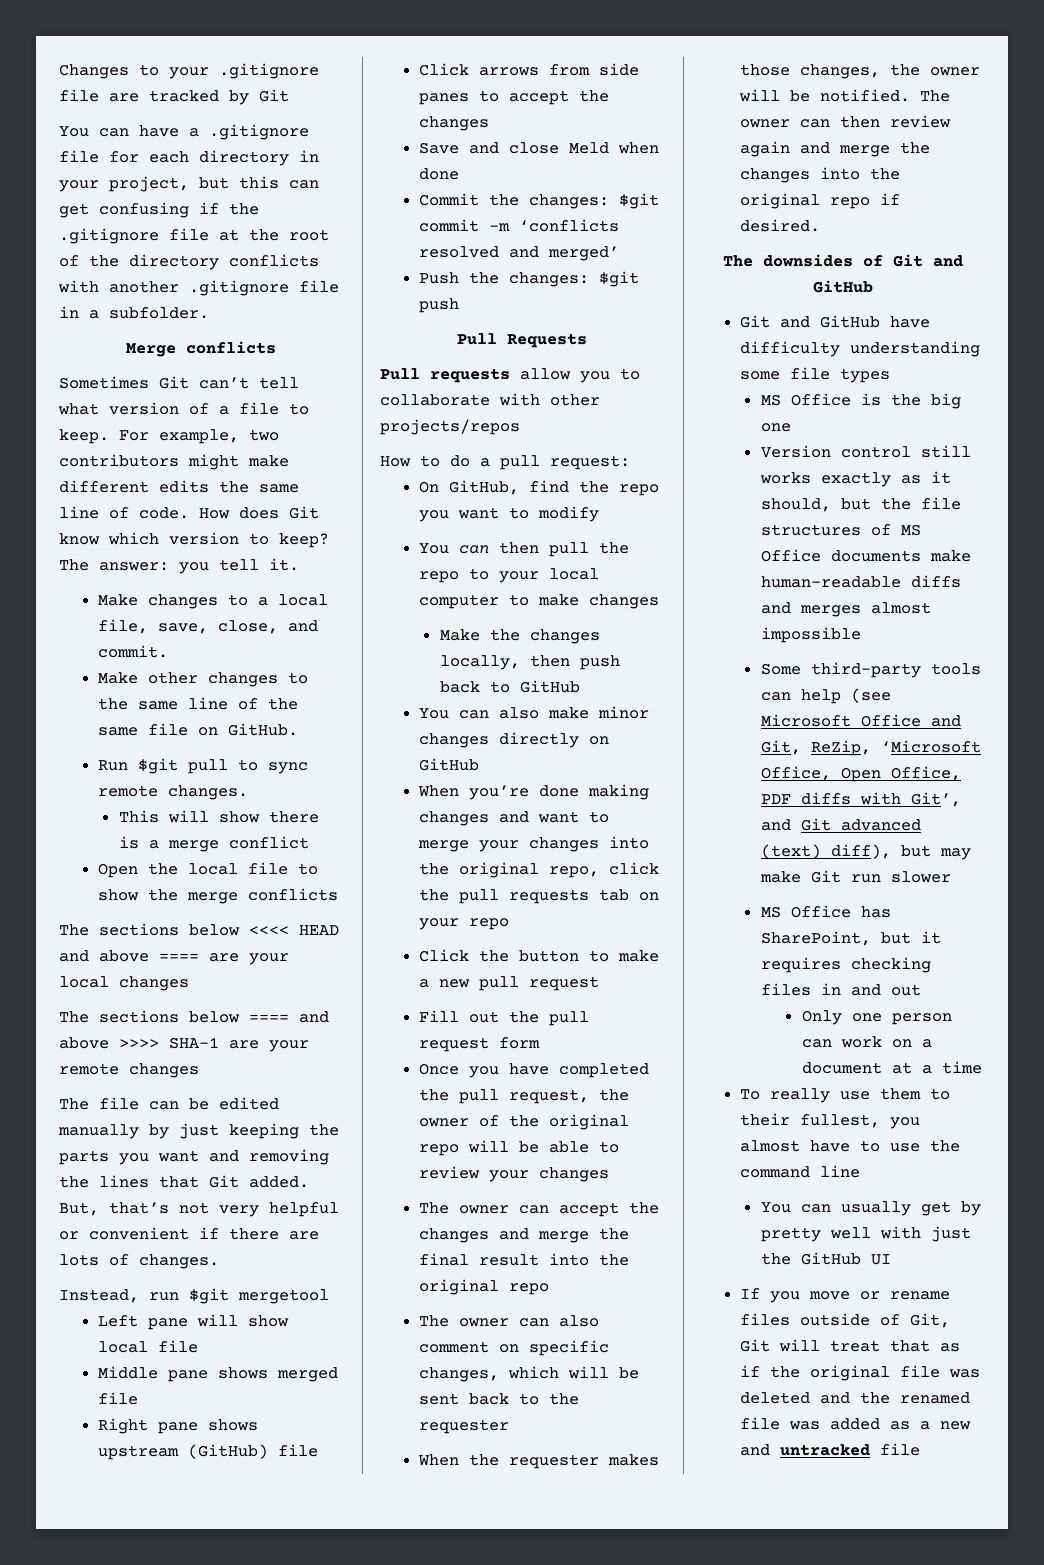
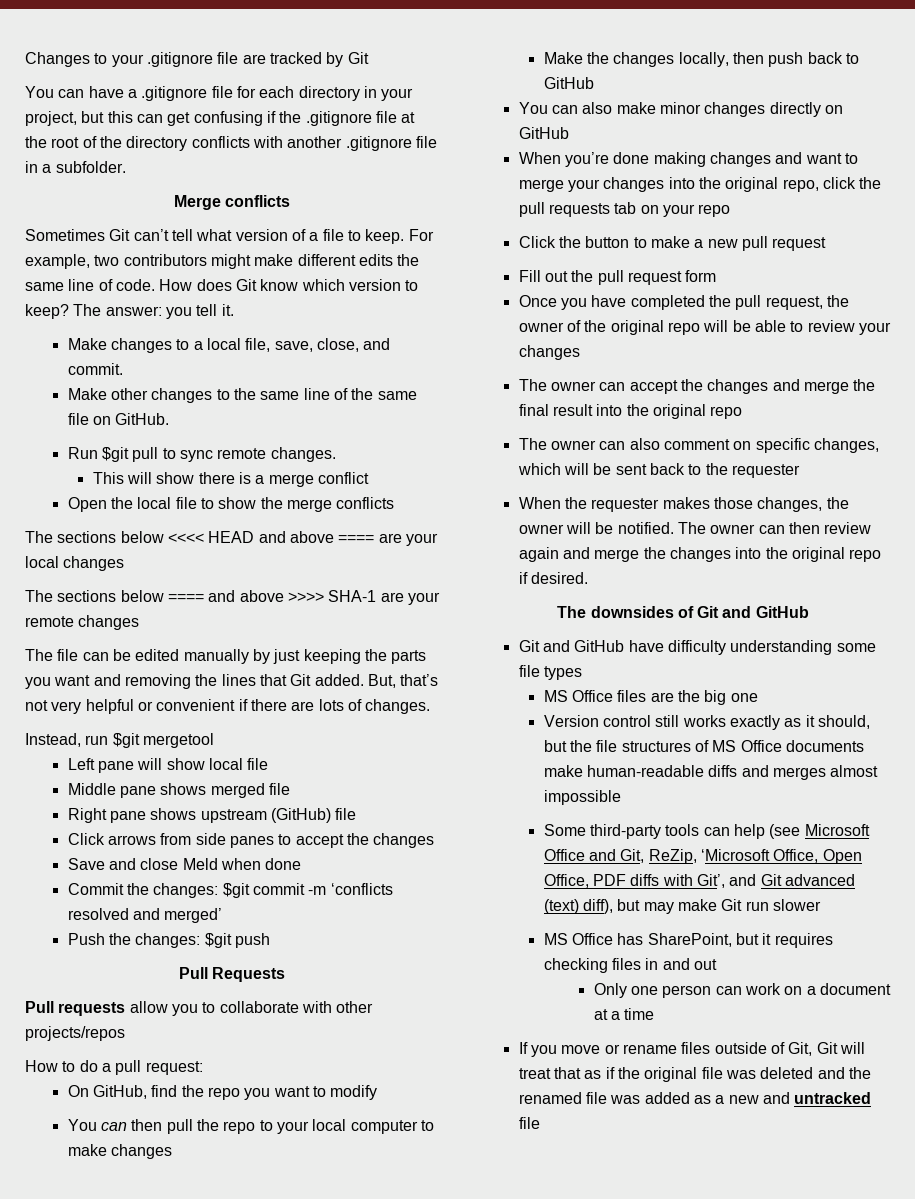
- MS Office is the big one
+ MS Office files are the big one
- To really use them to their fullest, you almost have to use the command line
- You can usually get by pretty well with just the GitHub UI

